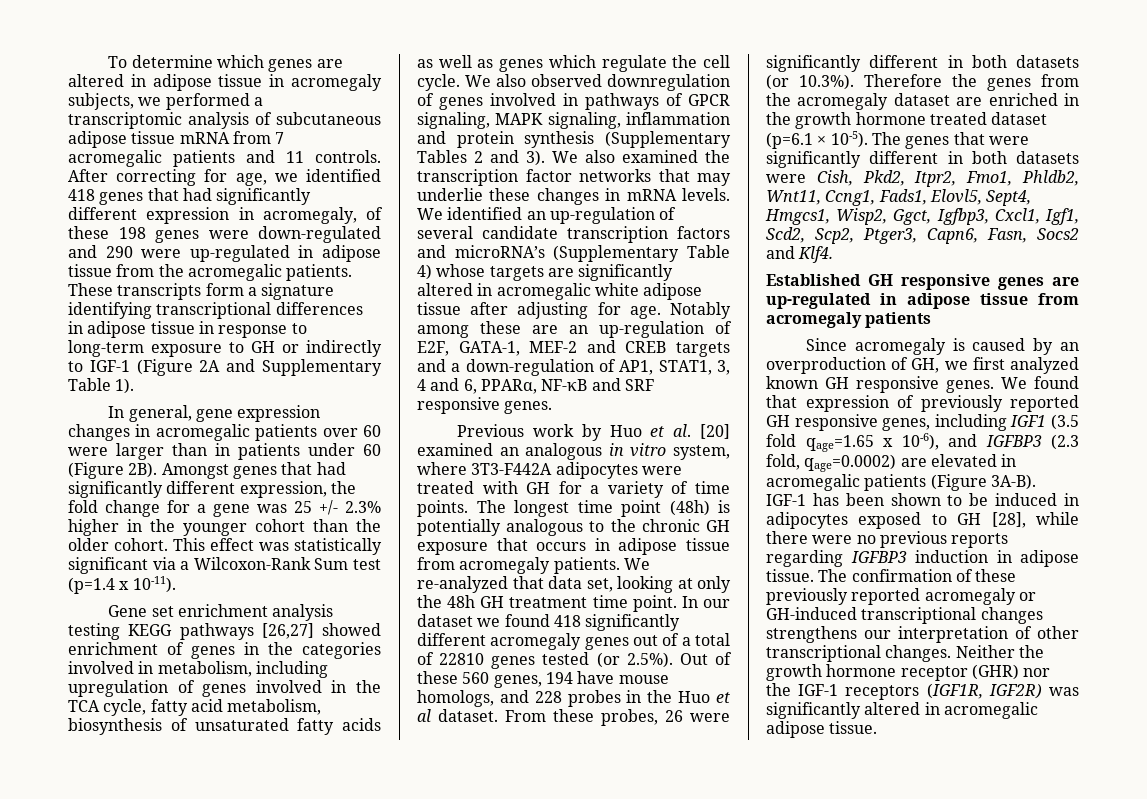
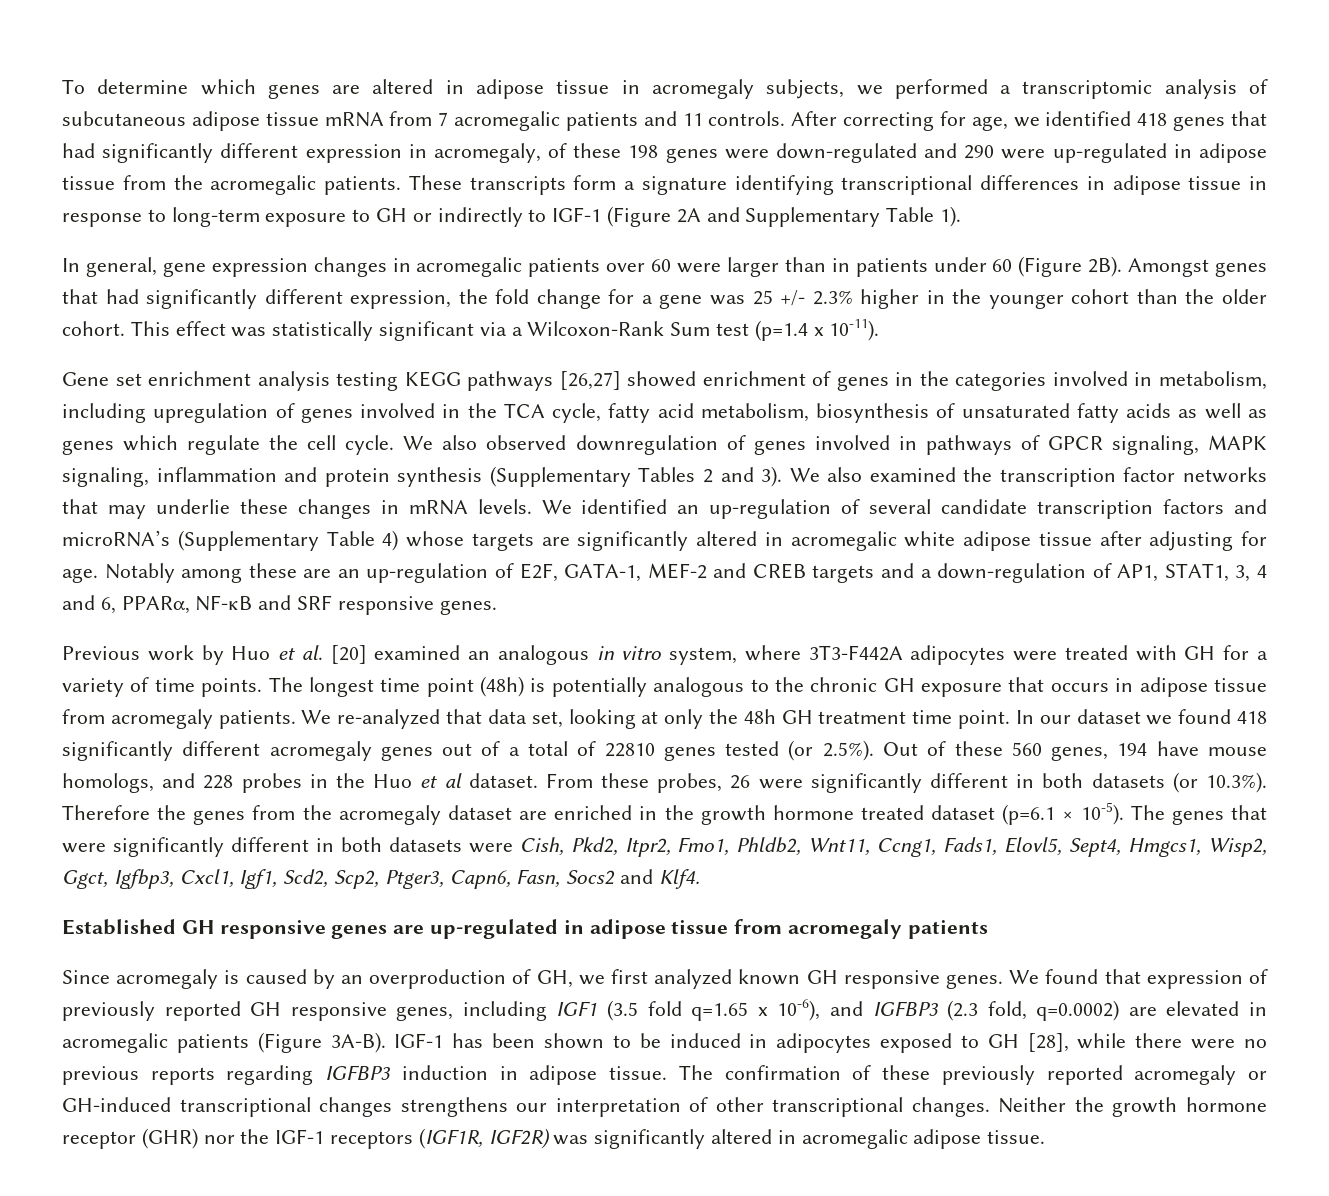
- We found that expression of previously reported GH responsive genes, including IGF1 (3.5 fold qage=1.65 x 10-6), and IGFBP3 (2.3 fold, qage=0.0002) are elevated in acromegalic patients (Figure 3A-B).
+ We found that expression of previously reported GH responsive genes, including IGF1 (3.5 fold q=1.65 x 10-6), and IGFBP3 (2.3 fold, q=0.0002) are elevated in acromegalic patients (Figure 3A-B).

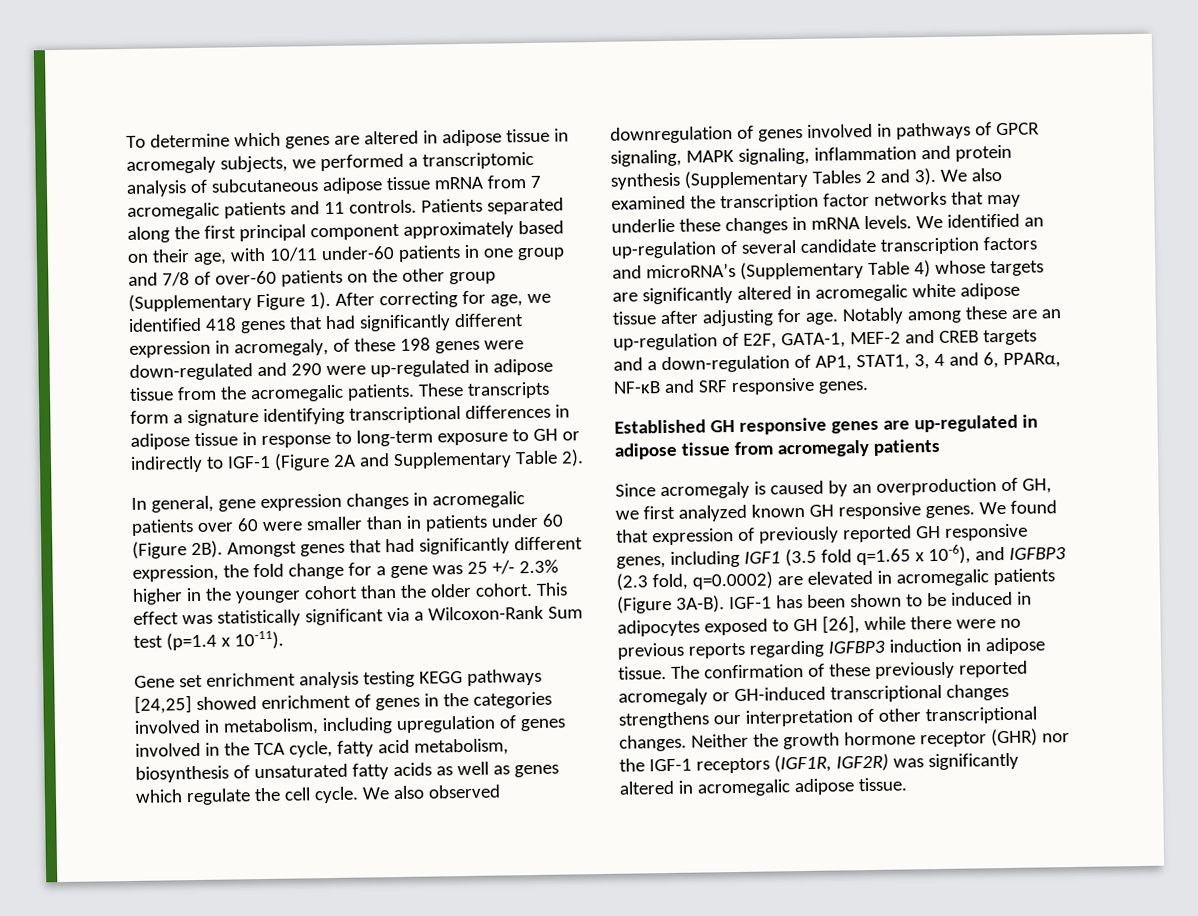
+ Patients separated along the first principal component approximately based on their age, with 10/11 under-60 patients in one group and 7/8 of over-60 patients on the other group (Supplementary Figure 1).
- These transcripts form a signature identifying transcriptional differences in adipose tissue in response to long-term exposure to GH or indirectly to IGF-1 (Figure 2A and Supplementary Table 1).
+ These transcripts form a signature identifying transcriptional differences in adipose tissue in response to long-term exposure to GH or indirectly to IGF-1 (Figure 2A and Supplementary Table 2).
- In general, gene expression changes in acromegalic patients over 60 were larger than in patients under 60 (Figure 2B).
+ In general, gene expression changes in acromegalic patients over 60 were smaller than in patients under 60 (Figure 2B).
- Gene set enrichment analysis testing KEGG pathways [26,27] showed enrichment of genes in the categories involved in metabolism, including upregulation of genes involved in the TCA cycle, fatty acid metabolism, biosynthesis of unsaturated fatty acids as well as genes which regulate the cell cycle.
+ Gene set enrichment analysis testing KEGG pathways [24,25] showed enrichment of genes in the categories involved in metabolism, including upregulation of genes involved in the TCA cycle, fatty acid metabolism, biosynthesis of unsaturated fatty acids as well as genes which regulate the cell cycle.
- Previous work by Huo et al. [20] examined an analogous in vitro system, where 3T3-F442A adipocytes were treated with GH for a variety of time points. The longest time point (48h) is potentially analogous to the chronic GH exposure that occurs in adipose tissue from acromegaly patients. We re-analyzed that data set, looking at only the 48h GH treatment time point. In our dataset we found 418 significantly different acromegaly genes out of a total of 22810 genes tested (or 2.5%). Out of these 560 genes, 194 have mouse homologs, and 228 probes in the Huo et al dataset. From these probes, 26 were significantly different in both datasets (or 10.3%). Therefore the genes from the acromegaly dataset are enriched in the growth hormone treated dataset (p=6.1 × 10-5). The genes that were significantly different in both datasets were Cish, Pkd2, Itpr2, Fmo1, Phldb2, Wnt11, Ccng1, Fads1, Elovl5, Sept4, Hmgcs1, Wisp2, Ggct, Igfbp3, Cxcl1, Igf1, Scd2, Scp2, Ptger3, Capn6, Fasn, Socs2 and Klf4.
- IGF-1 has been shown to be induced in adipocytes exposed to GH [28], while there were no previous reports regarding IGFBP3 induction in adipose tissue.
+ IGF-1 has been shown to be induced in adipocytes exposed to GH [26], while there were no previous reports regarding IGFBP3 induction in adipose tissue.

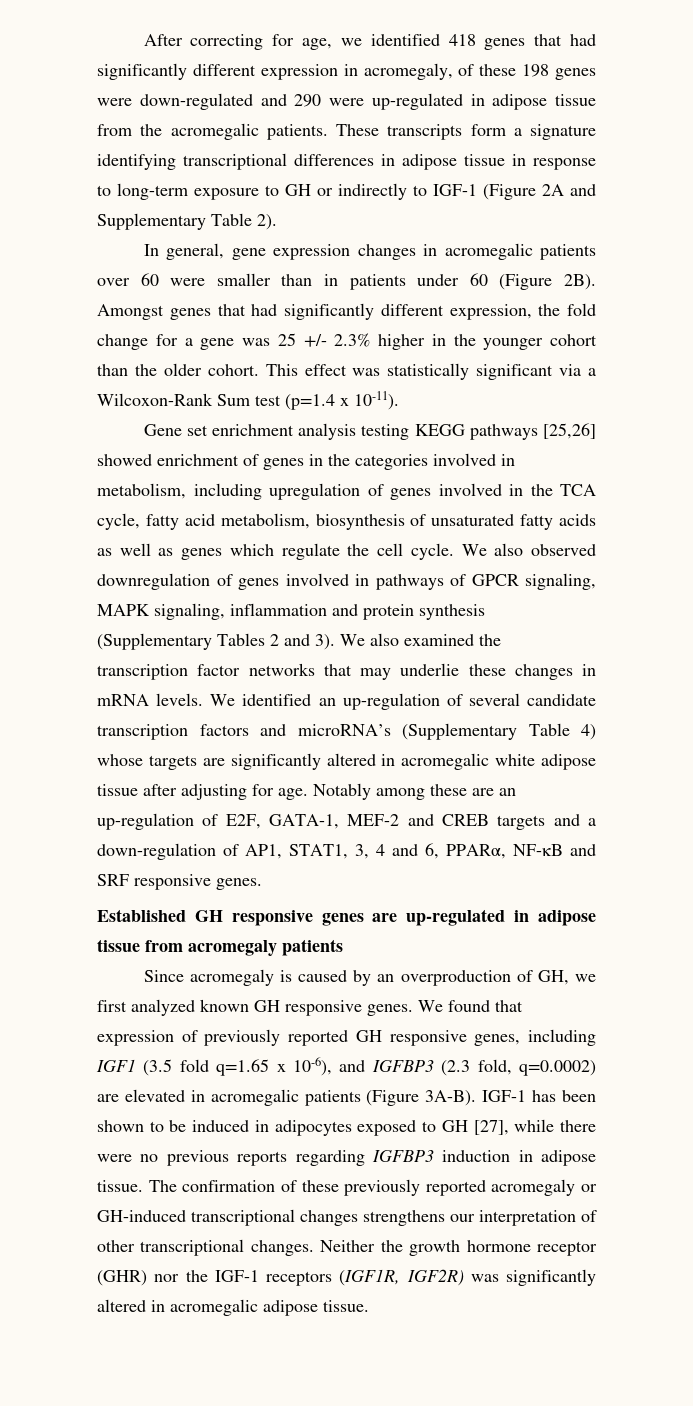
- To determine which genes are altered in adipose tissue in acromegaly subjects, we performed a transcriptomic analysis of subcutaneous adipose tissue mRNA from 7 acromegalic patients and 11 controls. Patients separated along the first principal component approximately based on their age, with 10/11 under-60 patients in one group and 7/8 of over-60 patients on the other group (Supplementary Figure 1).
- Gene set enrichment analysis testing KEGG pathways [24,25] showed enrichment of genes in the categories involved in metabolism, including upregulation of genes involved in the TCA cycle, fatty acid metabolism, biosynthesis of unsaturated fatty acids as well as genes which regulate the cell cycle.
+ Gene set enrichment analysis testing KEGG pathways [25,26] showed enrichment of genes in the categories involved in metabolism, including upregulation of genes involved in the TCA cycle, fatty acid metabolism, biosynthesis of unsaturated fatty acids as well as genes which regulate the cell cycle.
- IGF-1 has been shown to be induced in adipocytes exposed to GH [26], while there were no previous reports regarding IGFBP3 induction in adipose tissue.
+ IGF-1 has been shown to be induced in adipocytes exposed to GH [27], while there were no previous reports regarding IGFBP3 induction in adipose tissue.

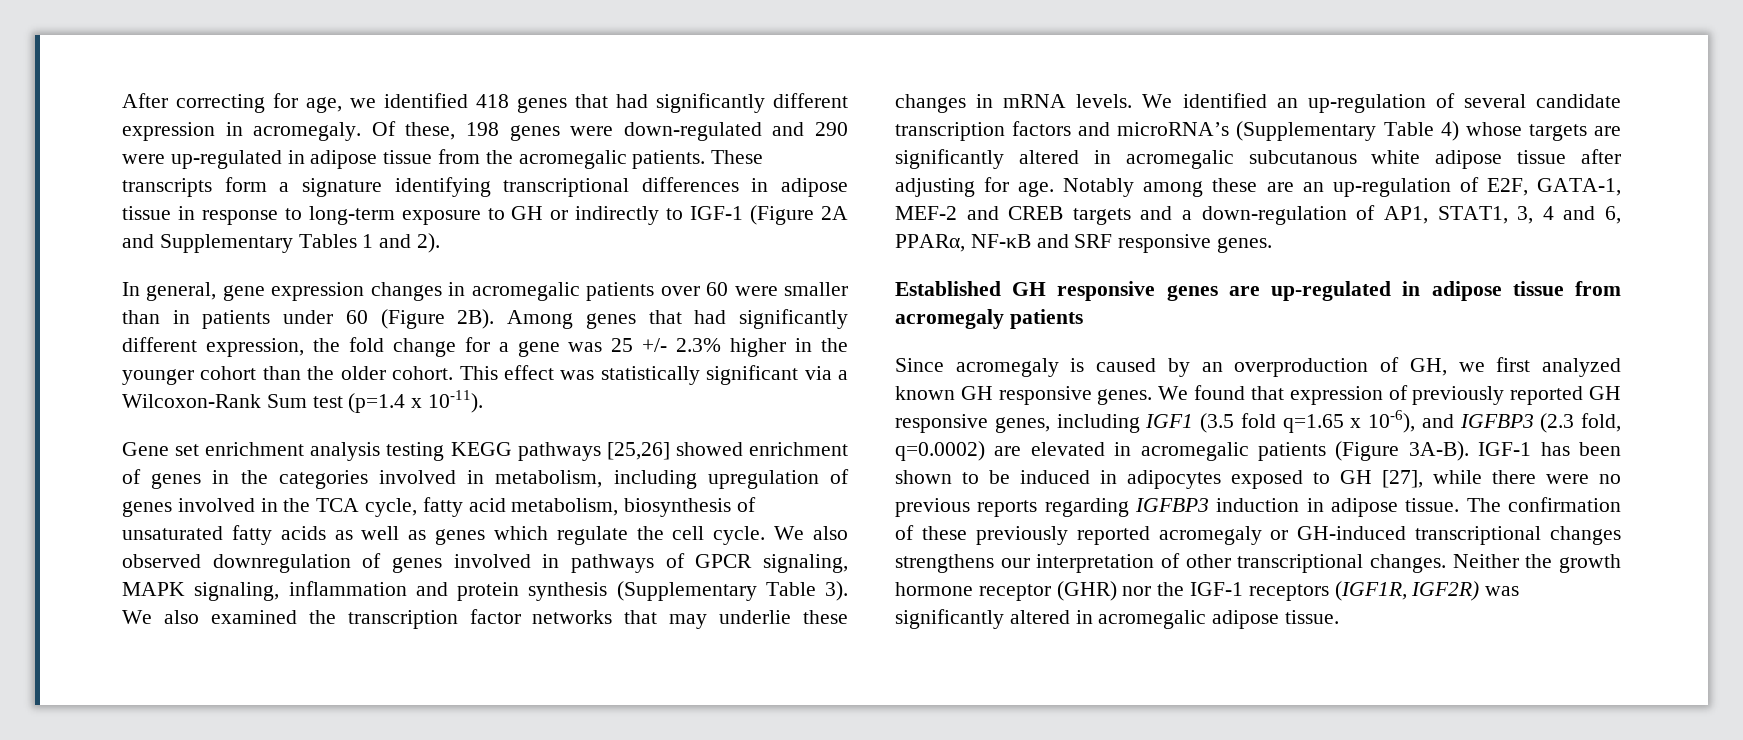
- After correcting for age, we identified 418 genes that had significantly different expression in acromegaly, of these 198 genes were down-regulated and 290 were up-regulated in adipose tissue from the acromegalic patients.
+ After correcting for age, we identified 418 genes that had significantly different expression in acromegaly. Of these, 198 genes were down-regulated and 290 were up-regulated in adipose tissue from the acromegalic patients.
- These transcripts form a signature identifying transcriptional differences in adipose tissue in response to long-term exposure to GH or indirectly to IGF-1 (Figure 2A and Supplementary Table 2).
+ These transcripts form a signature identifying transcriptional differences in adipose tissue in response to long-term exposure to GH or indirectly to IGF-1 (Figure 2A and Supplementary Tables 1 and 2).
- Amongst genes that had significantly different expression, the fold change for a gene was 25 +/- 2.3% higher in the younger cohort than the older cohort.
+ Among genes that had significantly different expression, the fold change for a gene was 25 +/- 2.3% higher in the younger cohort than the older cohort.
- We also observed downregulation of genes involved in pathways of GPCR signaling, MAPK signaling, inflammation and protein synthesis (Supplementary Tables 2 and 3).
+ We also observed downregulation of genes involved in pathways of GPCR signaling, MAPK signaling, inflammation and protein synthesis (Supplementary Table 3).
- We identified an up-regulation of several candidate transcription factors and microRNA’s (Supplementary Table 4) whose targets are significantly altered in acromegalic white adipose tissue after adjusting for age.
+ We identified an up-regulation of several candidate transcription factors and microRNA’s (Supplementary Table 4) whose targets are significantly altered in acromegalic subcutanous white adipose tissue after adjusting for age.

